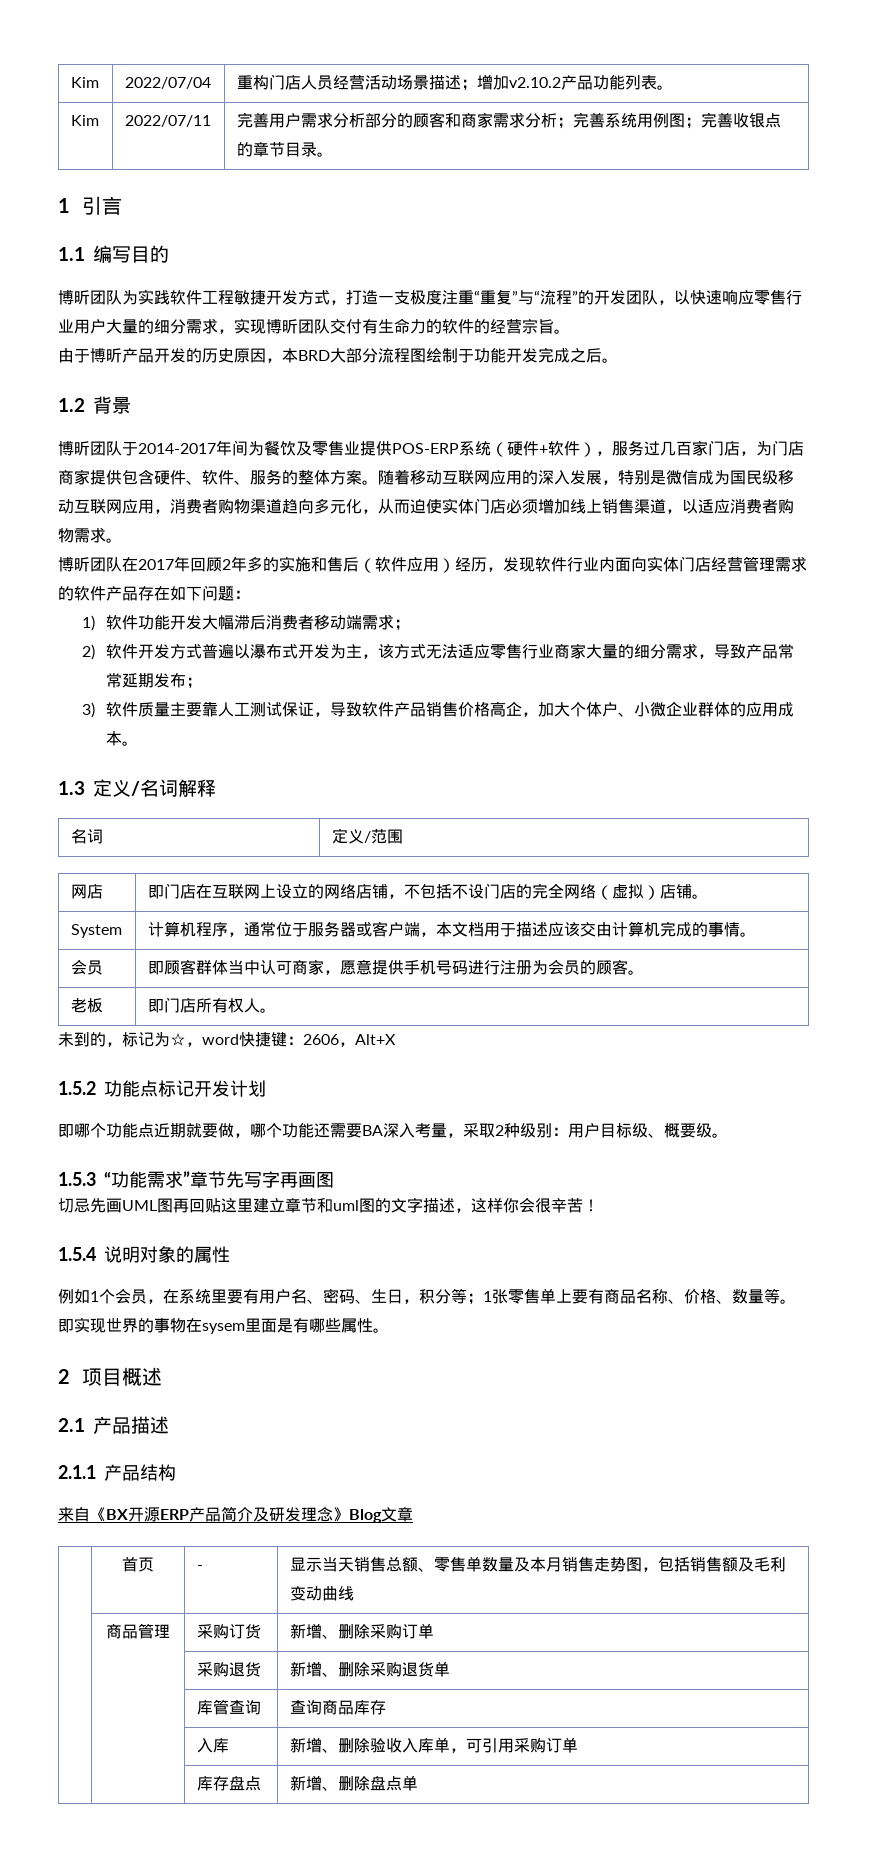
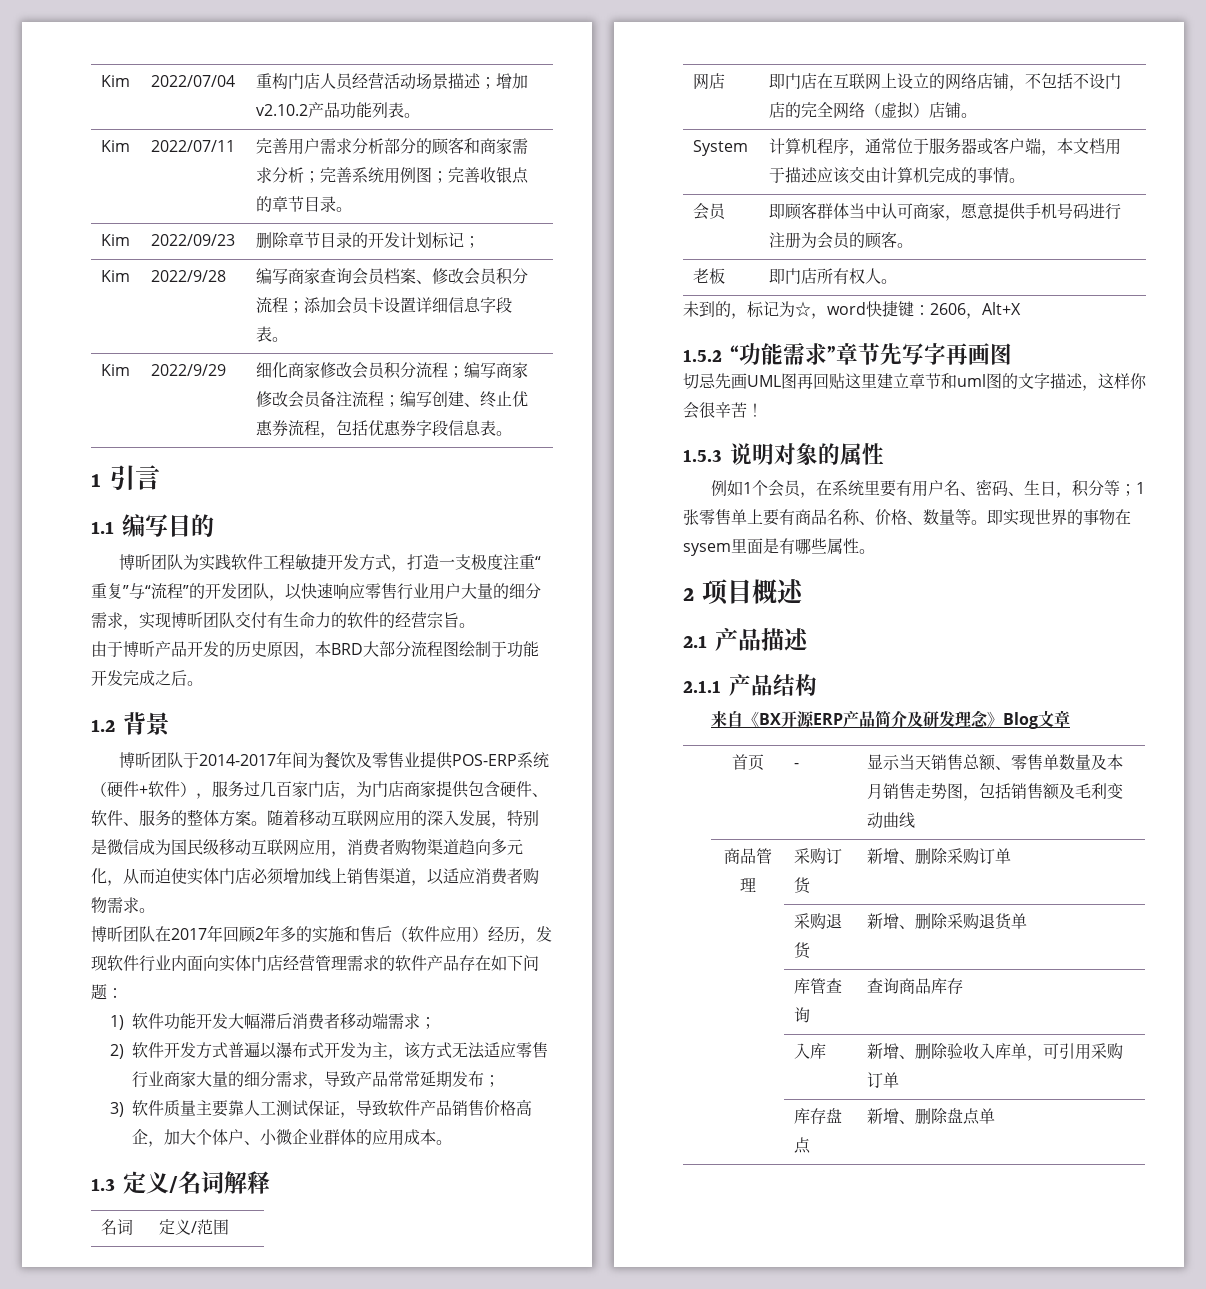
+ Kim | 2022/09/23 | 删除章节目录的开发计划标记；
+ Kim | 2022/9/28 | 编写商家查询会员档案、修改会员积分流程；添加会员卡设置详细信息字段表。
+ Kim | 2022/9/29 | 细化商家修改会员积分流程；编写商家修改会员备注流程；编写创建、终止优惠券流程，包括优惠券字段信息表。
- 1.5.2功能点标记开发计划
- 即哪个功能点近期就要做，哪个功能还需要BA深入考量，采取2种级别：用户目标级、概要级。
- 1.5.3 “功能需求”章节先写字再画图
+ 1.5.2 “功能需求”章节先写字再画图
- 1.5.4说明对象的属性
+ 1.5.3说明对象的属性

